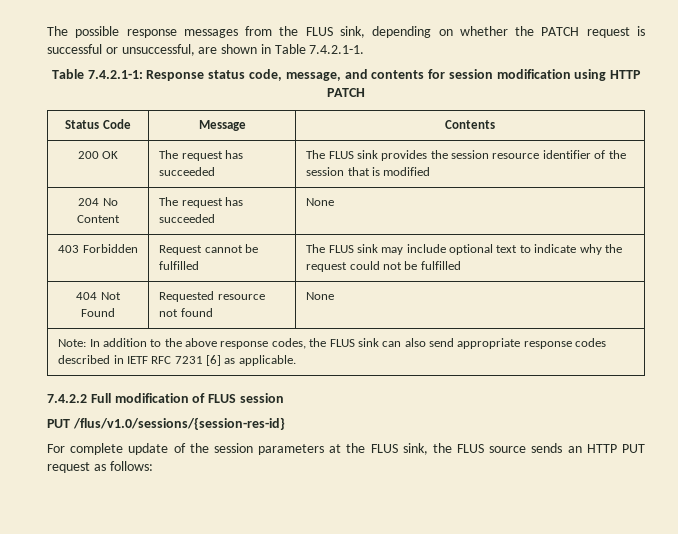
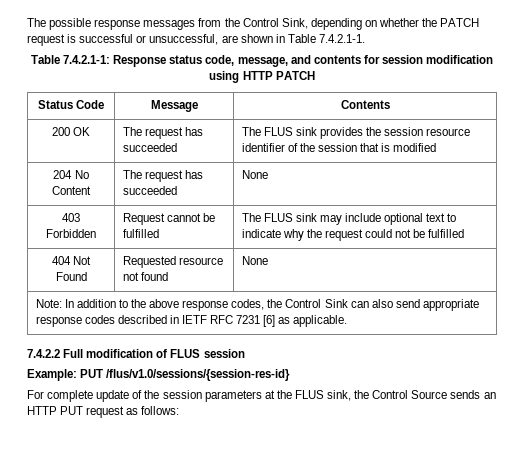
- The possible response messages from the FLUS sink, depending on whether the PATCH request is successful or unsuccessful, are shown in Table 7.4.2.1-1.
+ The possible response messages from the Control Sink, depending on whether the PATCH request is successful or unsuccessful, are shown in Table 7.4.2.1-1.
- Note: In addition to the above response codes, the FLUS sink can also send appropriate response codes described in IETF RFC 7231 [6] as applicable.
+ Note: In addition to the above response codes, the Control Sink can also send appropriate response codes described in IETF RFC 7231 [6] as applicable.
- PUT /flus/v1.0/sessions/{session-res-id}
+ Example: PUT /flus/v1.0/sessions/{session-res-id}
- For complete update of the session parameters at the FLUS sink, the FLUS source sends an HTTP PUT request as follows:
+ For complete update of the session parameters at the FLUS sink, the Control Source sends an HTTP PUT request as follows:

